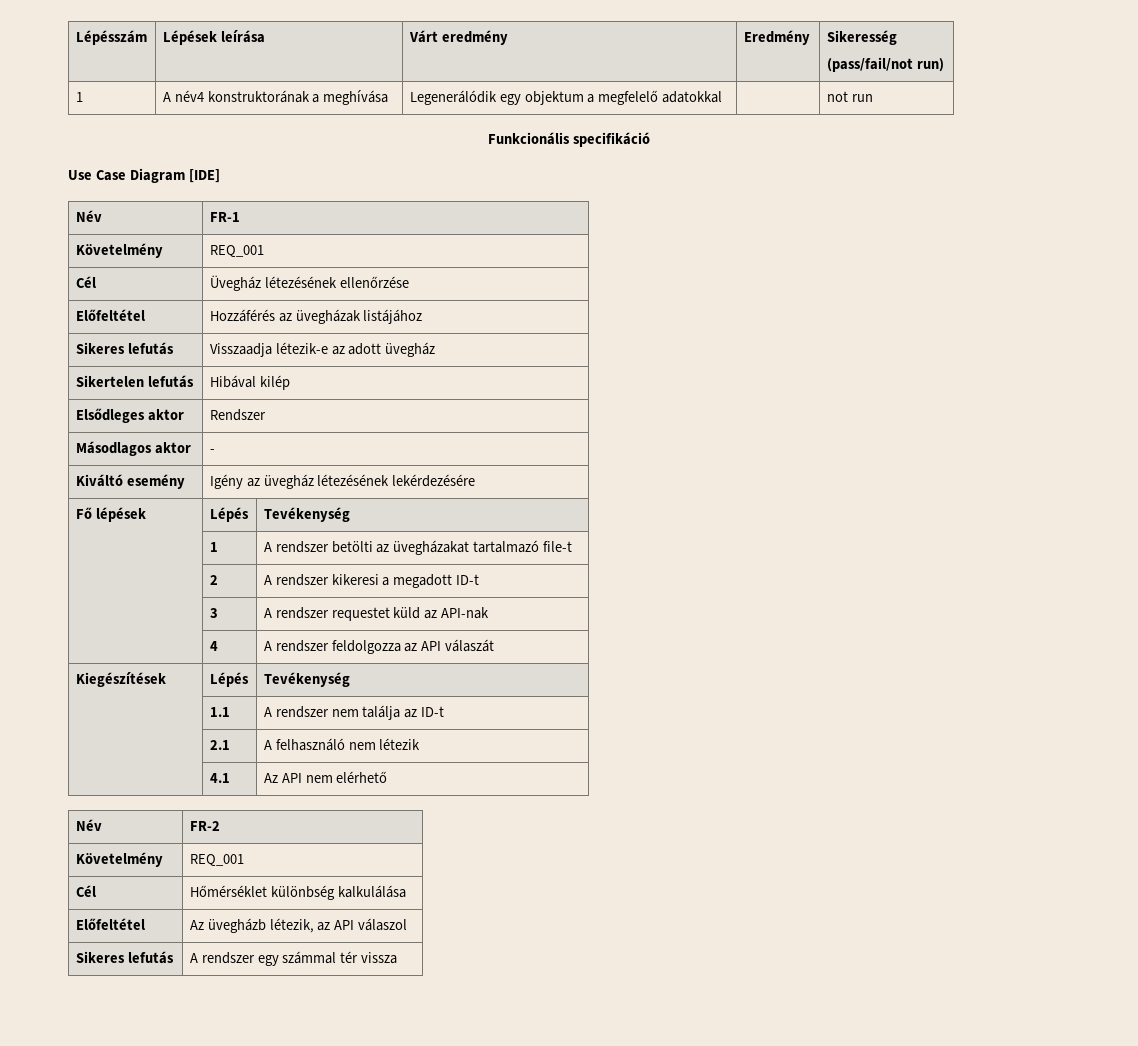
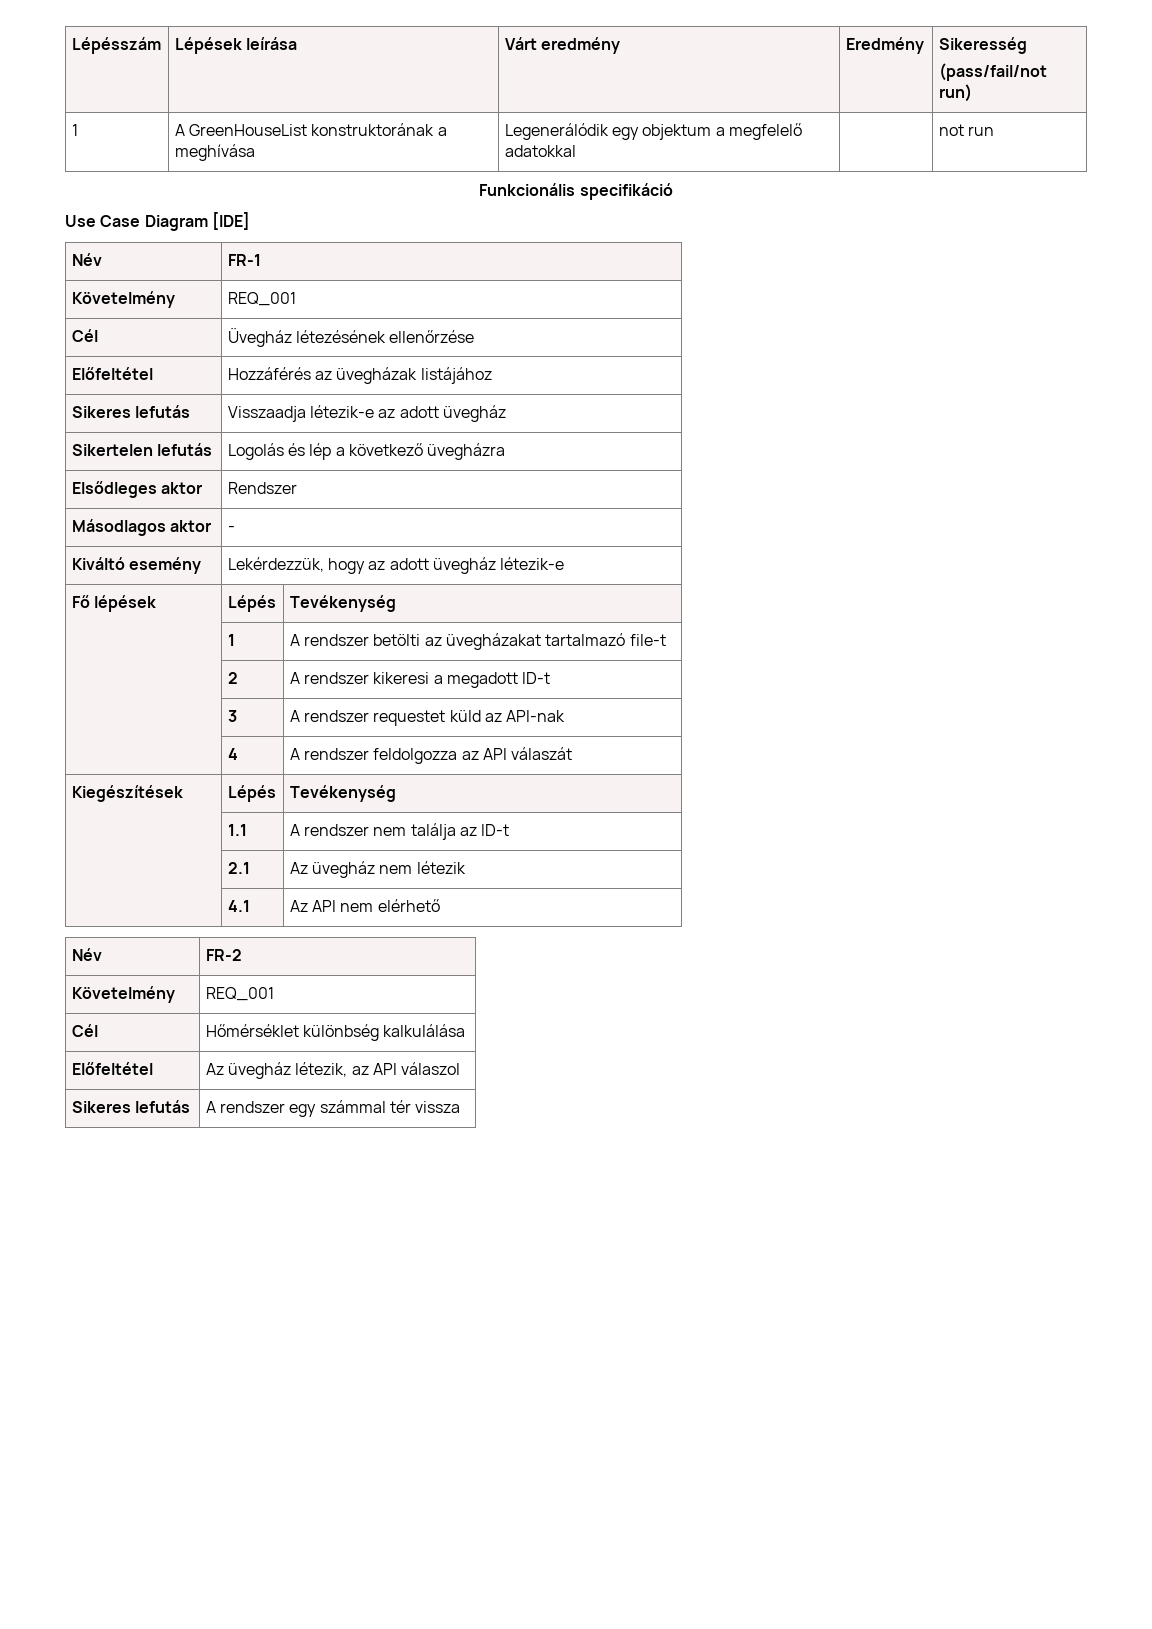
- 1 | A név4 konstruktorának a meghívása | Legenerálódik egy objektum a megfelelő adatokkal | | not run
+ 1 | A GreenHouseList konstruktorának a meghívása | Legenerálódik egy objektum a megfelelő adatokkal | | not run
- Sikertelen lefutás | Hibával kilép
+ Sikertelen lefutás | Logolás és lép a következő üvegházra
- Kiváltó esemény | Igény az üvegház létezésének lekérdezésére
+ Kiváltó esemény | Lekérdezzük, hogy az adott üvegház létezik-e
- | 2.1 | A felhasználó nem létezik
+ | 2.1 | Az üvegház nem létezik
- Előfeltétel | Az üvegházb létezik, az API válaszol
+ Előfeltétel | Az üvegház létezik, az API válaszol

